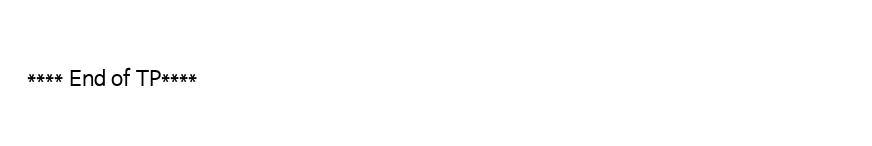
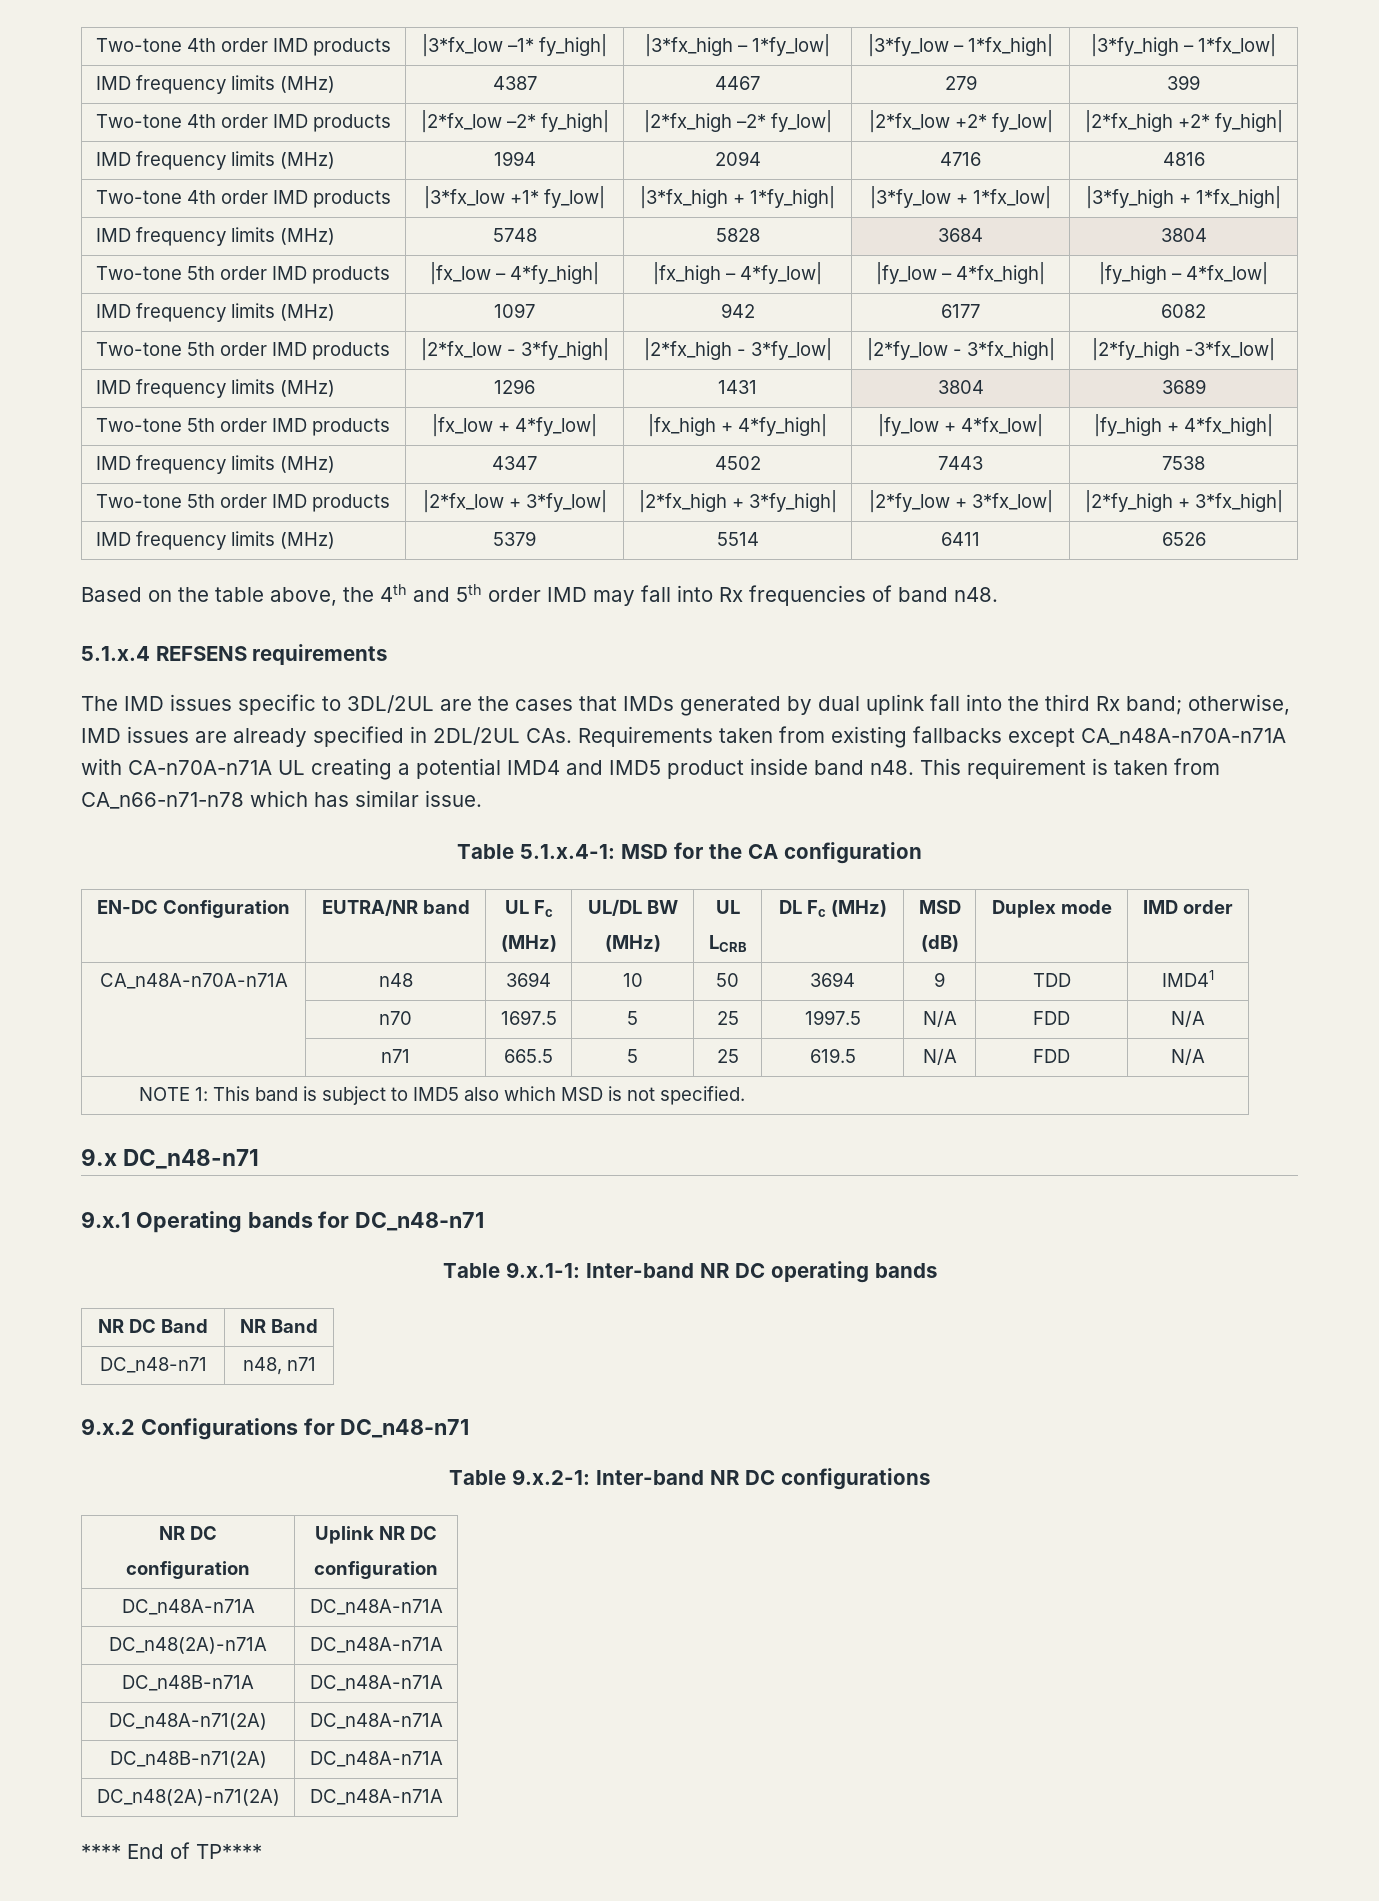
+ Two-tone 4th order IMD products | |3*fx_low –1* fy_high| | |3*fx_high – 1*fy_low| | |3*fy_low – 1*fx_high| | |3*fy_high – 1*fx_low|
+ IMD frequency limits (MHz) | 4387 | 4467 | 279 | 399
+ Two-tone 4th order IMD products | |2*fx_low –2* fy_high| | |2*fx_high –2* fy_low| | |2*fx_low +2* fy_low| | |2*fx_high +2* fy_high|
+ IMD frequency limits (MHz) | 1994 | 2094 | 4716 | 4816
+ Two-tone 4th order IMD products | |3*fx_low +1* fy_low| | |3*fx_high + 1*fy_high| | |3*fy_low + 1*fx_low| | |3*fy_high + 1*fx_high|
+ IMD frequency limits (MHz) | 5748 | 5828 | 3684 | 3804
+ Two-tone 5th order IMD products | |fx_low – 4*fy_high| | |fx_high – 4*fy_low| | |fy_low – 4*fx_high| | |fy_high – 4*fx_low|
+ IMD frequency limits (MHz) | 1097 | 942 | 6177 | 6082
+ Two-tone 5th order IMD products | |2*fx_low - 3*fy_high| | |2*fx_high - 3*fy_low| | |2*fy_low - 3*fx_high| | |2*fy_high -3*fx_low|
+ IMD frequency limits (MHz) | 1296 | 1431 | 3804 | 3689
+ Two-tone 5th order IMD products | |fx_low + 4*fy_low| | |fx_high + 4*fy_high| | |fy_low + 4*fx_low| | |fy_high + 4*fx_high|
+ IMD frequency limits (MHz) | 4347 | 4502 | 7443 | 7538
+ Two-tone 5th order IMD products | |2*fx_low + 3*fy_low| | |2*fx_high + 3*fy_high| | |2*fy_low + 3*fx_low| | |2*fy_high + 3*fx_high|
+ IMD frequency limits (MHz) | 5379 | 5514 | 6411 | 6526
+ Based on the table above, the 4th and 5th order IMD may fall into Rx frequencies of band n48.
+ 5.1.x.4 REFSENS requirements
+ The IMD issues specific to 3DL/2UL are the cases that IMDs generated by dual uplink fall into the third Rx band; otherwise, IMD issues are already specified in 2DL/2UL CAs. Requirements taken from existing fallbacks except CA_n48A-n70A-n71A with CA-n70A-n71A UL creating a potential IMD4 and IMD5 product inside band n48. This requirement is taken from CA_n66-n71-n78 which has similar issue.
+ Table 5.1.x.4-1: MSD for the CA configuration
+ EN-DC Configuration | EUTRA/NR band | UL Fc
+ (MHz) | UL/DL BW
+ (MHz) | UL
+ LCRB | DL Fc (MHz) | MSD
+ (dB) | Duplex mode | IMD order
+ CA_n48A-n70A-n71A | n48 | 3694 | 10 | 50 | 3694 | 9 | TDD | IMD41
+ | n70 | 1697.5 | 5 | 25 | 1997.5 | N/A | FDD | N/A
+ | n71 | 665.5 | 5 | 25 | 619.5 | N/A | FDD | N/A
+ NOTE 1: This band is subject to IMD5 also which MSD is not specified.
+ 9.x DC_n48-n71
+ 9.x.1 Operating bands for DC_n48-n71
+ Table 9.x.1-1: Inter-band NR DC operating bands
+ NR DC Band | NR Band
+ DC_n48-n71 | n48, n71
+ 9.x.2 Configurations for DC_n48-n71
+ Table 9.x.2-1: Inter-band NR DC configurations
+ NR DC
+ configuration | Uplink NR DC
+ configuration
+ DC_n48A-n71A | DC_n48A-n71A
+ DC_n48(2A)-n71A | DC_n48A-n71A
+ DC_n48B-n71A | DC_n48A-n71A
+ DC_n48A-n71(2A) | DC_n48A-n71A
+ DC_n48B-n71(2A) | DC_n48A-n71A
+ DC_n48(2A)-n71(2A) | DC_n48A-n71A

